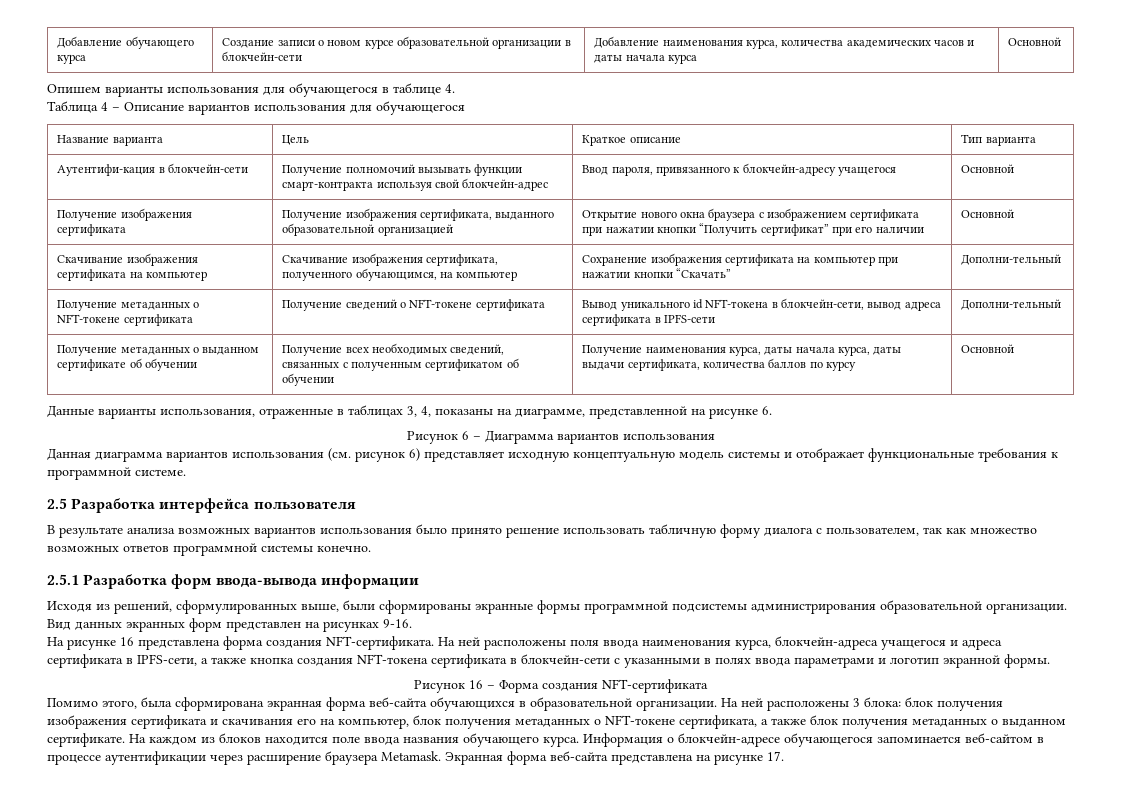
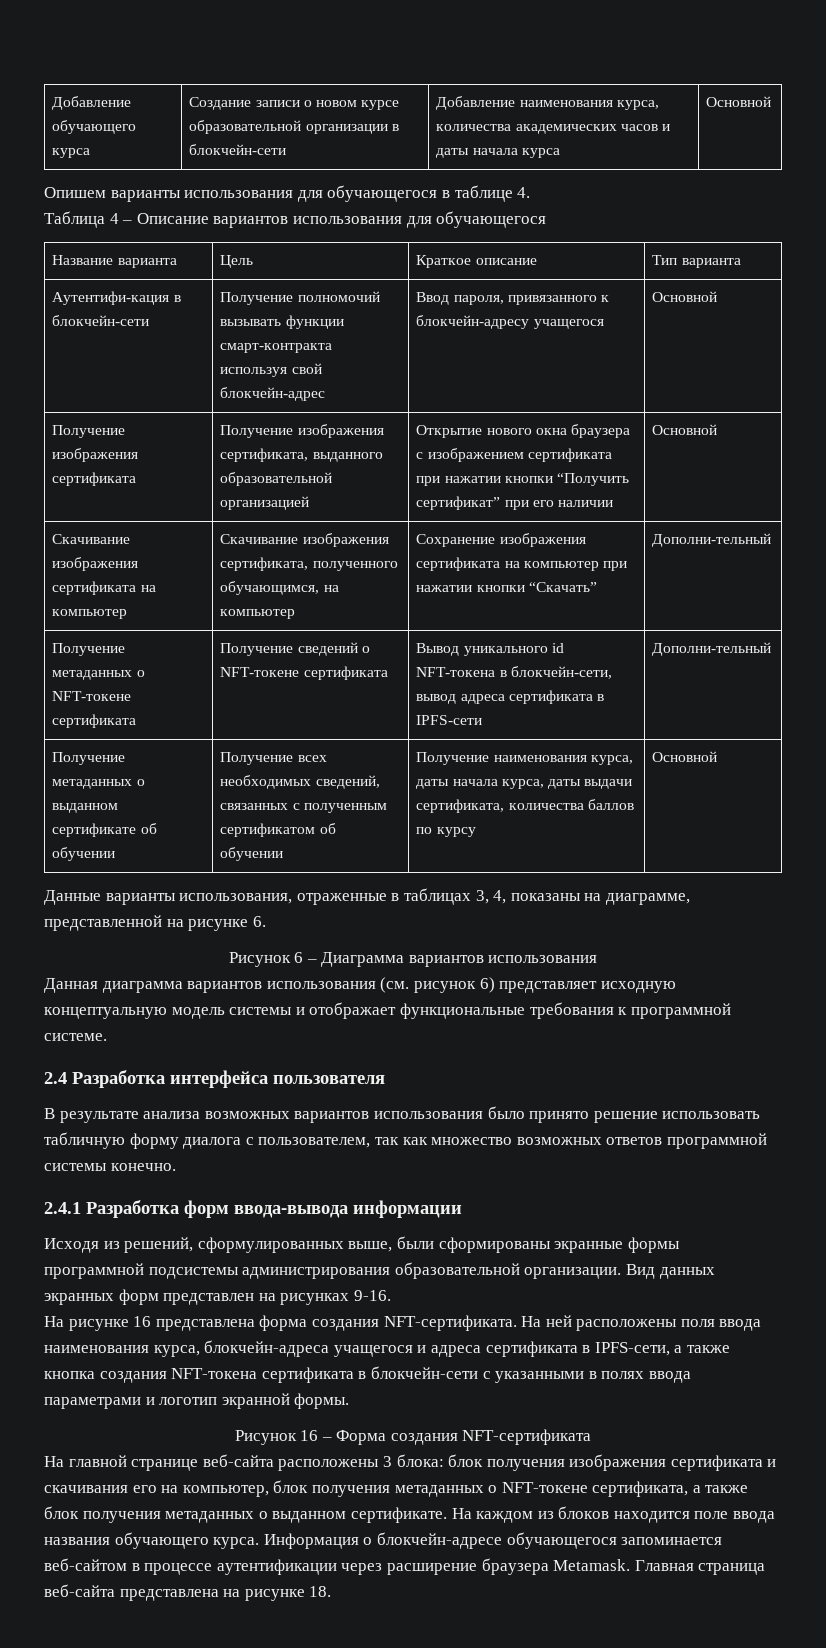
- 2.5 Разработка интерфейса пользователя
+ 2.4 Разработка интерфейса пользователя
- 2.5.1 Разработка форм ввода-вывода информации
+ 2.4.1 Разработка форм ввода-вывода информации
- Помимо этого, была сформирована экранная форма веб-сайта обучающихся в образовательной организации. На ней расположены 3 блока: блок получения изображения сертификата и скачивания его на компьютер, блок получения метаданных о NFT-токене сертификата, а также блок получения метаданных о выданном сертификате.
+ На главной странице веб-сайта расположены 3 блока: блок получения изображения сертификата и скачивания его на компьютер, блок получения метаданных о NFT-токене сертификата, а также блок получения метаданных о выданном сертификате.
- Экранная форма веб-сайта представлена на рисунке 17.
+ Главная страница веб-сайта представлена на рисунке 18.

